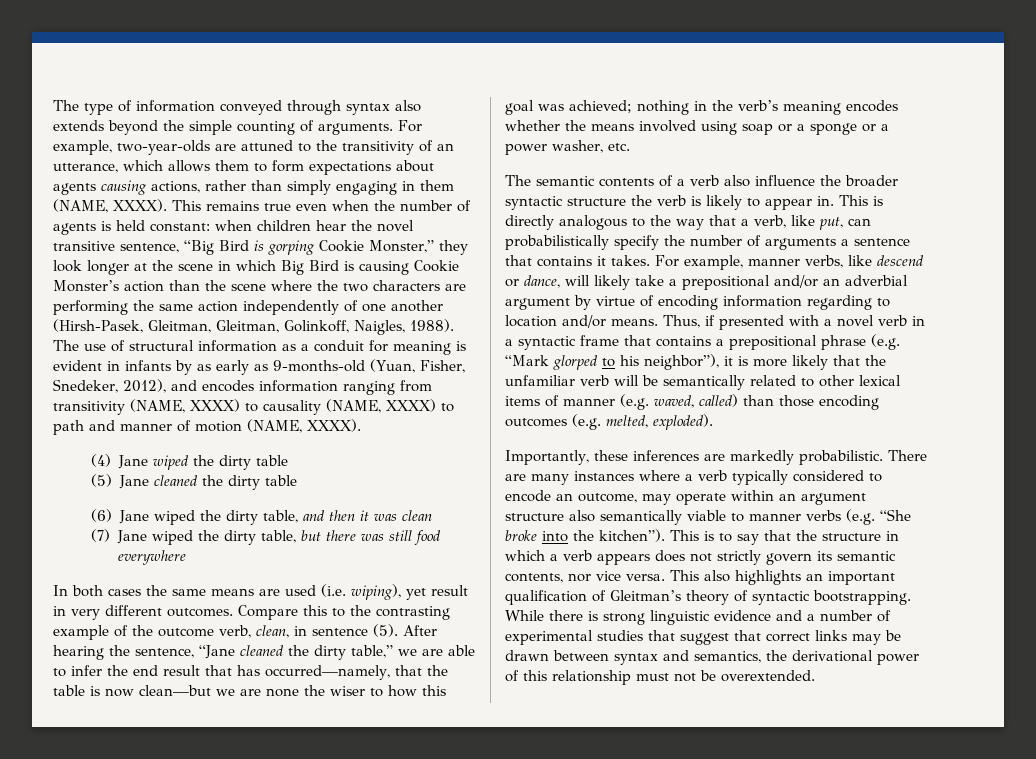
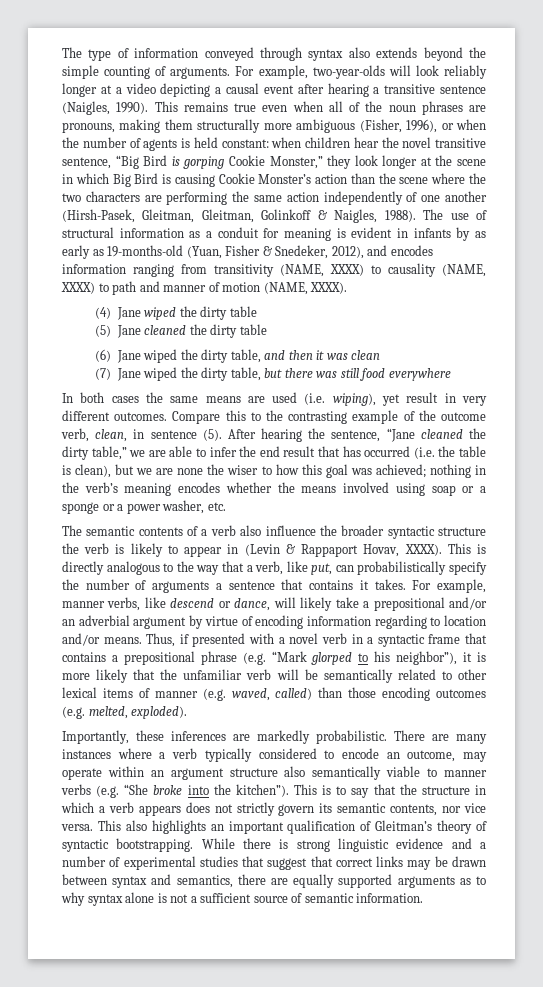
- For example, two-year-olds are attuned to the transitivity of an utterance, which allows them to form expectations about agents causing actions, rather than simply engaging in them (NAME, XXXX).
+ For example, two-year-olds will look reliably longer at a video depicting a causal event after hearing a transitive sentence (Naigles, 1990).
- This remains true even when the number of agents is held constant:
+ This remains true even when all of the noun phrases are pronouns, making them structurally more ambiguous (Fisher, 1996), or when the number of agents is held constant:
- when children hear the novel transitive sentence, “Big Bird is gorping Cookie Monster,” they look longer at the scene in which Big Bird is causing Cookie Monster’s action than the scene where the two characters are performing the same action independently of one another (Hirsh-Pasek, Gleitman, Gleitman, Golinkoff, Naigles, 1988).
+ when children hear the novel transitive sentence, “Big Bird is gorping Cookie Monster,” they look longer at the scene in which Big Bird is causing Cookie Monster’s action than the scene where the two characters are performing the same action independently of one another (Hirsh-Pasek, Gleitman, Gleitman, Golinkoff & Naigles, 1988).
- The use of structural information as a conduit for meaning is evident in infants by as early as 9-months-old (Yuan, Fisher, Snedeker, 2012), and encodes information ranging from transitivity (NAME, XXXX) to causality (NAME, XXXX) to path and manner of motion (NAME, XXXX).
+ The use of structural information as a conduit for meaning is evident in infants by as early as 19-months-old (Yuan, Fisher & Snedeker, 2012), and encodes information ranging from transitivity (NAME, XXXX) to causality (NAME, XXXX) to path and manner of motion (NAME, XXXX).
- After hearing the sentence, “Jane cleaned the dirty table,” we are able to infer the end result that has occurred—namely, that the table is now clean—but we are none the wiser to how this goal was achieved; nothing in the verb’s meaning encodes whether the means involved using soap or a sponge or a power washer, etc.
+ After hearing the sentence, “Jane cleaned the dirty table,” we are able to infer the end result that has occurred (i.e. the table is clean), but we are none the wiser to how this goal was achieved; nothing in the verb’s meaning encodes whether the means involved using soap or a sponge or a power washer, etc.
- The semantic contents of a verb also influence the broader syntactic structure the verb is likely to appear in.
+ The semantic contents of a verb also influence the broader syntactic structure the verb is likely to appear in (Levin & Rappaport Hovav, XXXX).
- While there is strong linguistic evidence and a number of experimental studies that suggest that correct links may be drawn between syntax and semantics, the derivational power of this relationship must not be overextended.
+ While there is strong linguistic evidence and a number of experimental studies that suggest that correct links may be drawn between syntax and semantics, there are equally supported arguments as to why syntax alone is not a sufficient source of semantic information.

